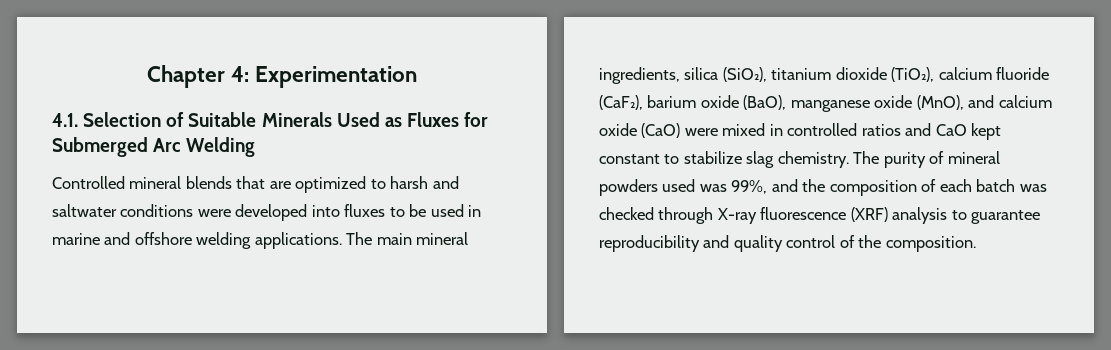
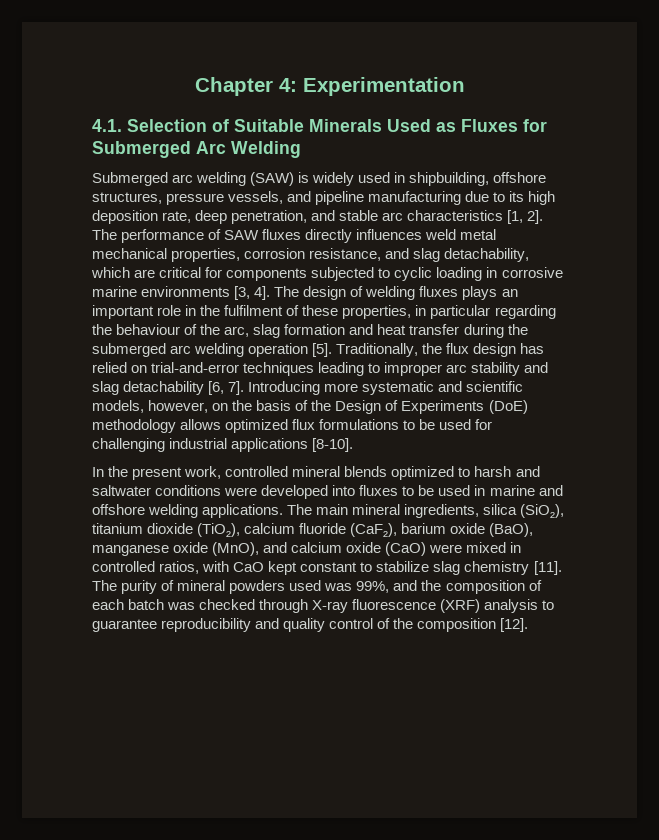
- Controlled mineral blends that are optimized to harsh and saltwater conditions were developed into fluxes to be used in marine and offshore welding applications.
+ Submerged arc welding (SAW) is widely used in shipbuilding, offshore structures, pressure vessels, and pipeline manufacturing due to its high deposition rate, deep penetration, and stable arc characteristics [1, 2]. The performance of SAW fluxes directly influences weld metal mechanical properties, corrosion resistance, and slag detachability, which are critical for components subjected to cyclic loading in corrosive marine environments [3, 4]. The design of welding fluxes plays an important role in the fulfilment of these properties, in particular regarding the behaviour of the arc, slag formation and heat transfer during the submerged arc welding operation [5]. Traditionally, the flux design has relied on trial-and-error techniques leading to improper arc stability and slag detachability [6, 7]. Introducing more systematic and scientific models, however, on the basis of the Design of Experiments (DoE) methodology allows optimized flux formulations to be used for challenging industrial applications [8-10].
+ In the present work, controlled mineral blends optimized to harsh and saltwater conditions were developed into fluxes to be used in marine and offshore welding applications.
- The main mineral ingredients, silica (SiO₂), titanium dioxide (TiO₂), calcium fluoride (CaF₂), barium oxide (BaO), manganese oxide (MnO), and calcium oxide (CaO) were mixed in controlled ratios and CaO kept constant to stabilize slag chemistry.
+ The main mineral ingredients, silica (SiO₂), titanium dioxide (TiO₂), calcium fluoride (CaF₂), barium oxide (BaO), manganese oxide (MnO), and calcium oxide (CaO) were mixed in controlled ratios, with CaO kept constant to stabilize slag chemistry [11].
- The purity of mineral powders used was 99%, and the composition of each batch was checked through X-ray fluorescence (XRF) analysis to guarantee reproducibility and quality control of the composition.
+ The purity of mineral powders used was 99%, and the composition of each batch was checked through X-ray fluorescence (XRF) analysis to guarantee reproducibility and quality control of the composition [12].

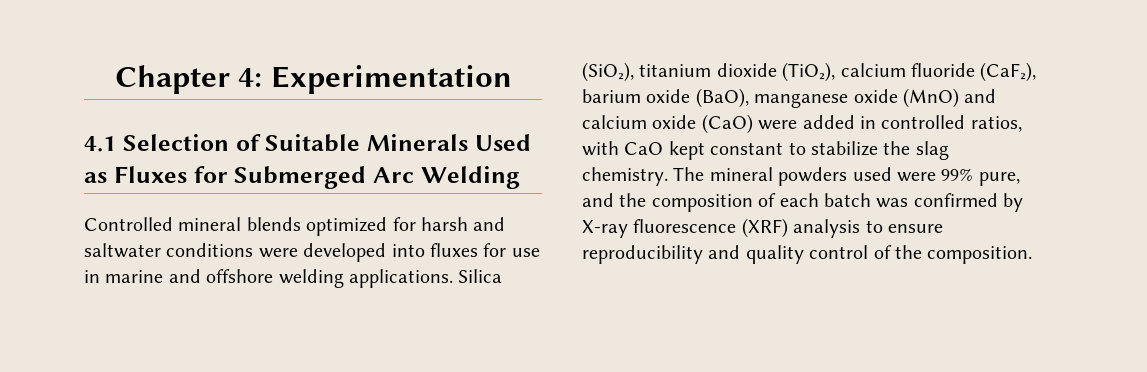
- 4.1. Selection of Suitable Minerals Used as Fluxes for Submerged Arc Welding
+ 4.1 Selection of Suitable Minerals Used as Fluxes for Submerged Arc Welding
- Submerged arc welding (SAW) is widely used in shipbuilding, offshore structures, pressure vessels, and pipeline manufacturing due to its high deposition rate, deep penetration, and stable arc characteristics [1, 2]. The performance of SAW fluxes directly influences weld metal mechanical properties, corrosion resistance, and slag detachability, which are critical for components subjected to cyclic loading in corrosive marine environments [3, 4]. The design of welding fluxes plays an important role in the fulfilment of these properties, in particular regarding the behaviour of the arc, slag formation and heat transfer during the submerged arc welding operation [5]. Traditionally, the flux design has relied on trial-and-error techniques leading to improper arc stability and slag detachability [6, 7]. Introducing more systematic and scientific models, however, on the basis of the Design of Experiments (DoE) methodology allows optimized flux formulations to be used for challenging industrial applications [8-10].
- In the present work, controlled mineral blends optimized to harsh and saltwater conditions were developed into fluxes to be used in marine and offshore welding applications.
+ Controlled mineral blends optimized for harsh and saltwater conditions were developed into fluxes for use in marine and offshore welding applications.
- The main mineral ingredients, silica (SiO₂), titanium dioxide (TiO₂), calcium fluoride (CaF₂), barium oxide (BaO), manganese oxide (MnO), and calcium oxide (CaO) were mixed in controlled ratios, with CaO kept constant to stabilize slag chemistry [11]. The purity of mineral powders used was 99%, and the composition of each batch was checked through X-ray fluorescence (XRF) analysis to guarantee reproducibility and quality control of the composition [12].
+ Silica (SiO₂), titanium dioxide (TiO₂), calcium fluoride (CaF₂), barium oxide (BaO), manganese oxide (MnO) and calcium oxide (CaO) were added in controlled ratios, with CaO kept constant to stabilize the slag chemistry. The mineral powders used were 99% pure, and the composition of each batch was confirmed by X-ray fluorescence (XRF) analysis to ensure reproducibility and quality control of the composition.

